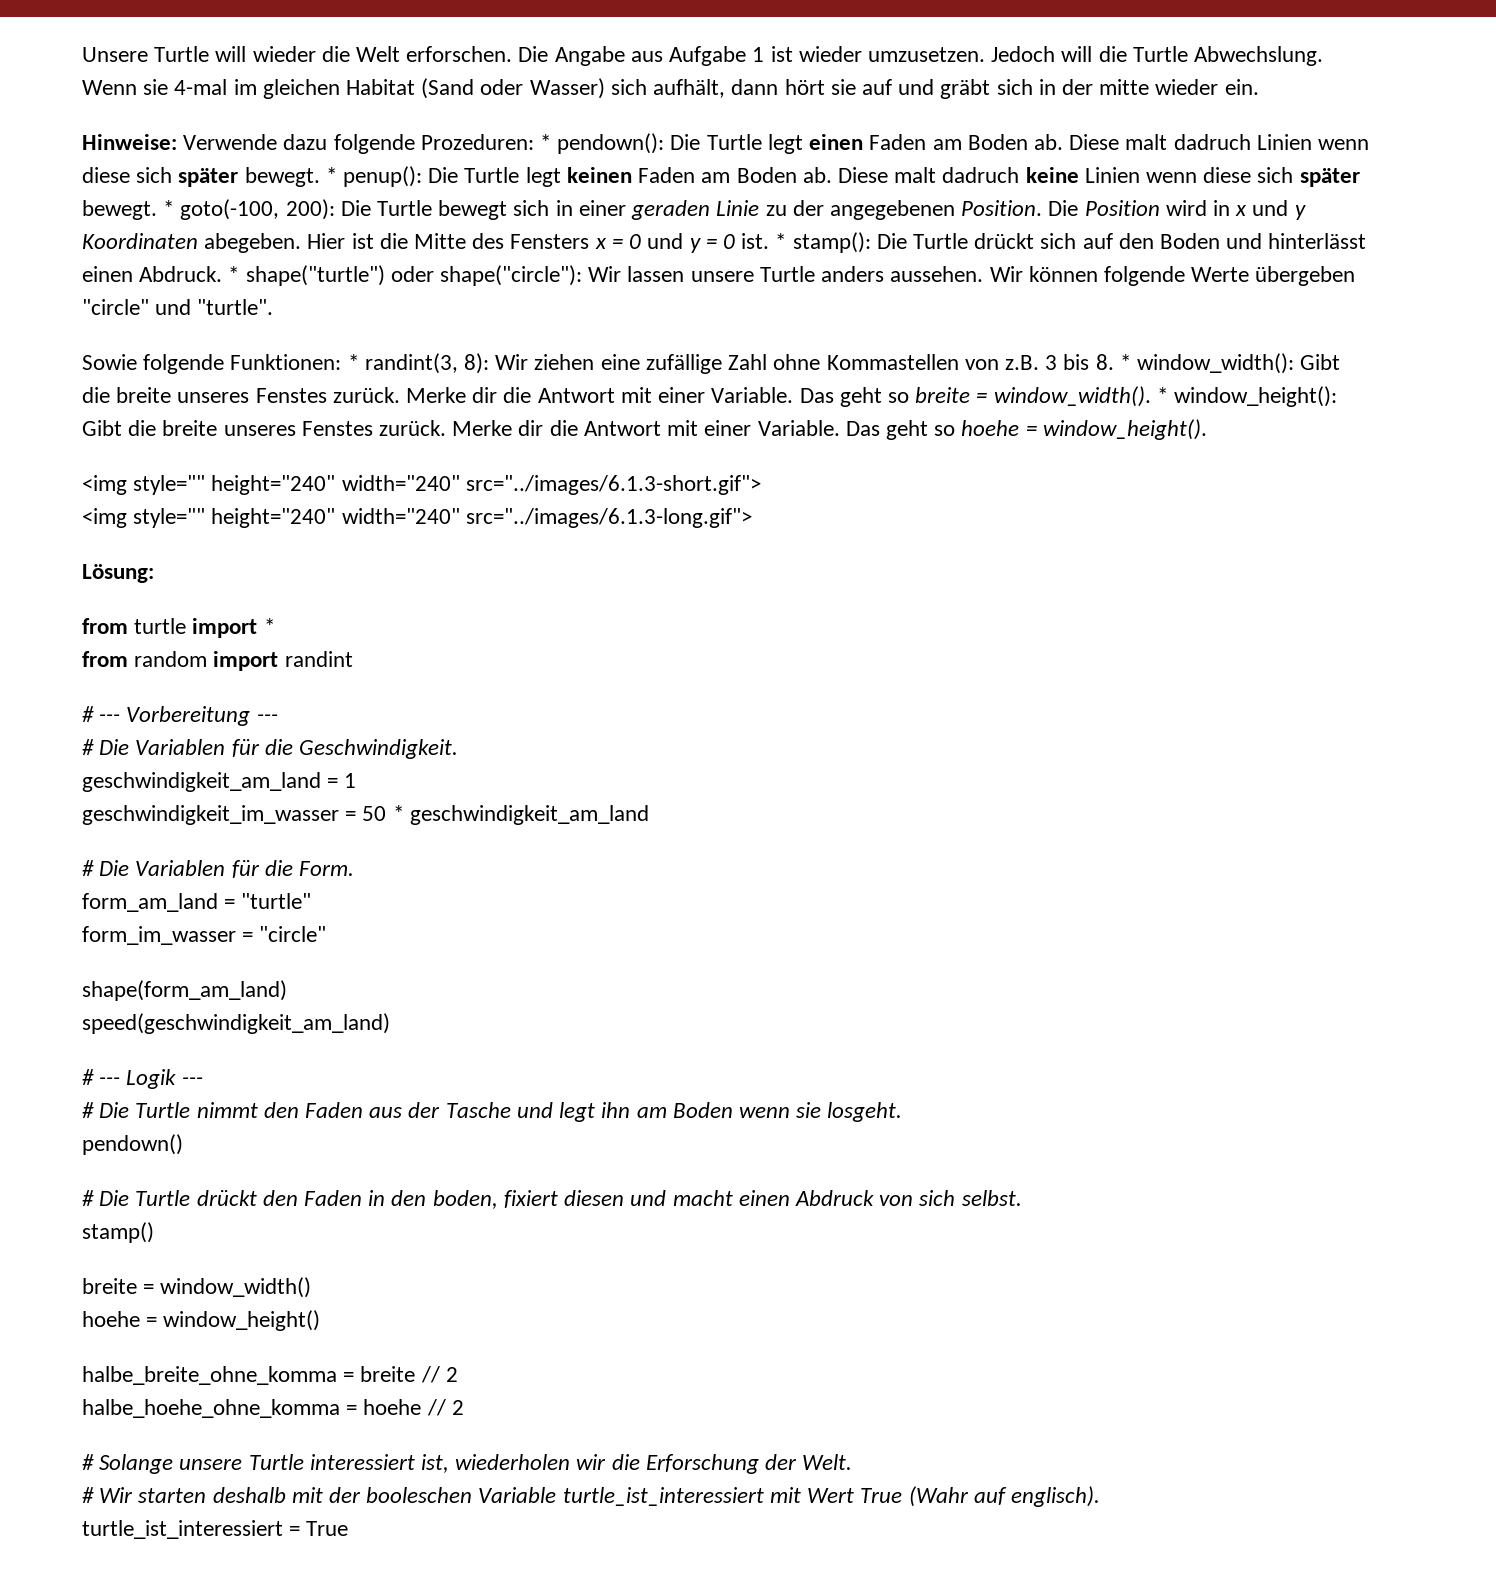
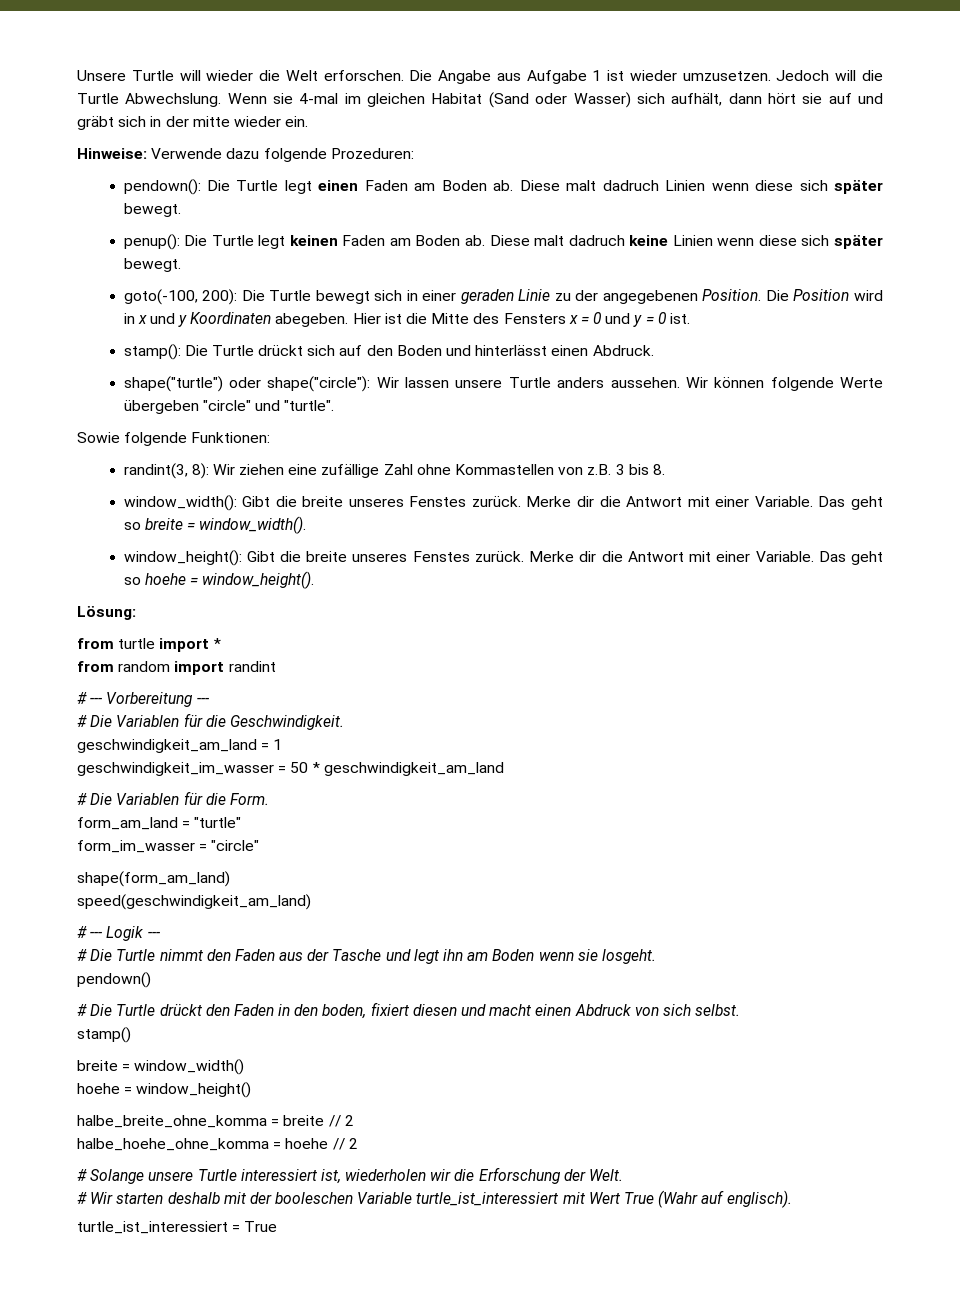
- Hinweise: Verwende dazu folgende Prozeduren: * pendown(): Die Turtle legt einen Faden am Boden ab.
+ Hinweise: Verwende dazu folgende Prozeduren:
+ pendown(): Die Turtle legt einen Faden am Boden ab.
- Diese malt dadruch Linien wenn diese sich später bewegt. * penup(): Die Turtle legt keinen Faden am Boden ab.
+ Diese malt dadruch Linien wenn diese sich später bewegt.
+ penup(): Die Turtle legt keinen Faden am Boden ab.
- Diese malt dadruch keine Linien wenn diese sich später bewegt. * goto(-100, 200): Die Turtle bewegt sich in einer geraden Linie zu der angegebenen Position.
+ Diese malt dadruch keine Linien wenn diese sich später bewegt.
+ goto(-100, 200): Die Turtle bewegt sich in einer geraden Linie zu der angegebenen Position.
- Hier ist die Mitte des Fensters x = 0 und y = 0 ist. * stamp(): Die Turtle drückt sich auf den Boden und hinterlässt einen Abdruck. * shape("turtle") oder shape("circle"): Wir lassen unsere Turtle anders aussehen.
+ Hier ist die Mitte des Fensters x = 0 und y = 0 ist.
+ stamp(): Die Turtle drückt sich auf den Boden und hinterlässt einen Abdruck.
+ shape("turtle") oder shape("circle"): Wir lassen unsere Turtle anders aussehen.
- Sowie folgende Funktionen: * randint(3, 8): Wir ziehen eine zufällige Zahl ohne Kommastellen von z.B. 3 bis 8. * window_width(): Gibt die breite unseres Fenstes zurück.
+ Sowie folgende Funktionen:
+ randint(3, 8): Wir ziehen eine zufällige Zahl ohne Kommastellen von z.B. 3 bis 8.
+ window_width(): Gibt die breite unseres Fenstes zurück.
- Das geht so breite = window_width(). * window_height(): Gibt die breite unseres Fenstes zurück.
+ Das geht so breite = window_width().
+ window_height(): Gibt die breite unseres Fenstes zurück.
- <img style="" height="240" width="240" src="../images/6.1.3-short.gif">
- <img style="" height="240" width="240" src="../images/6.1.3-long.gif">

